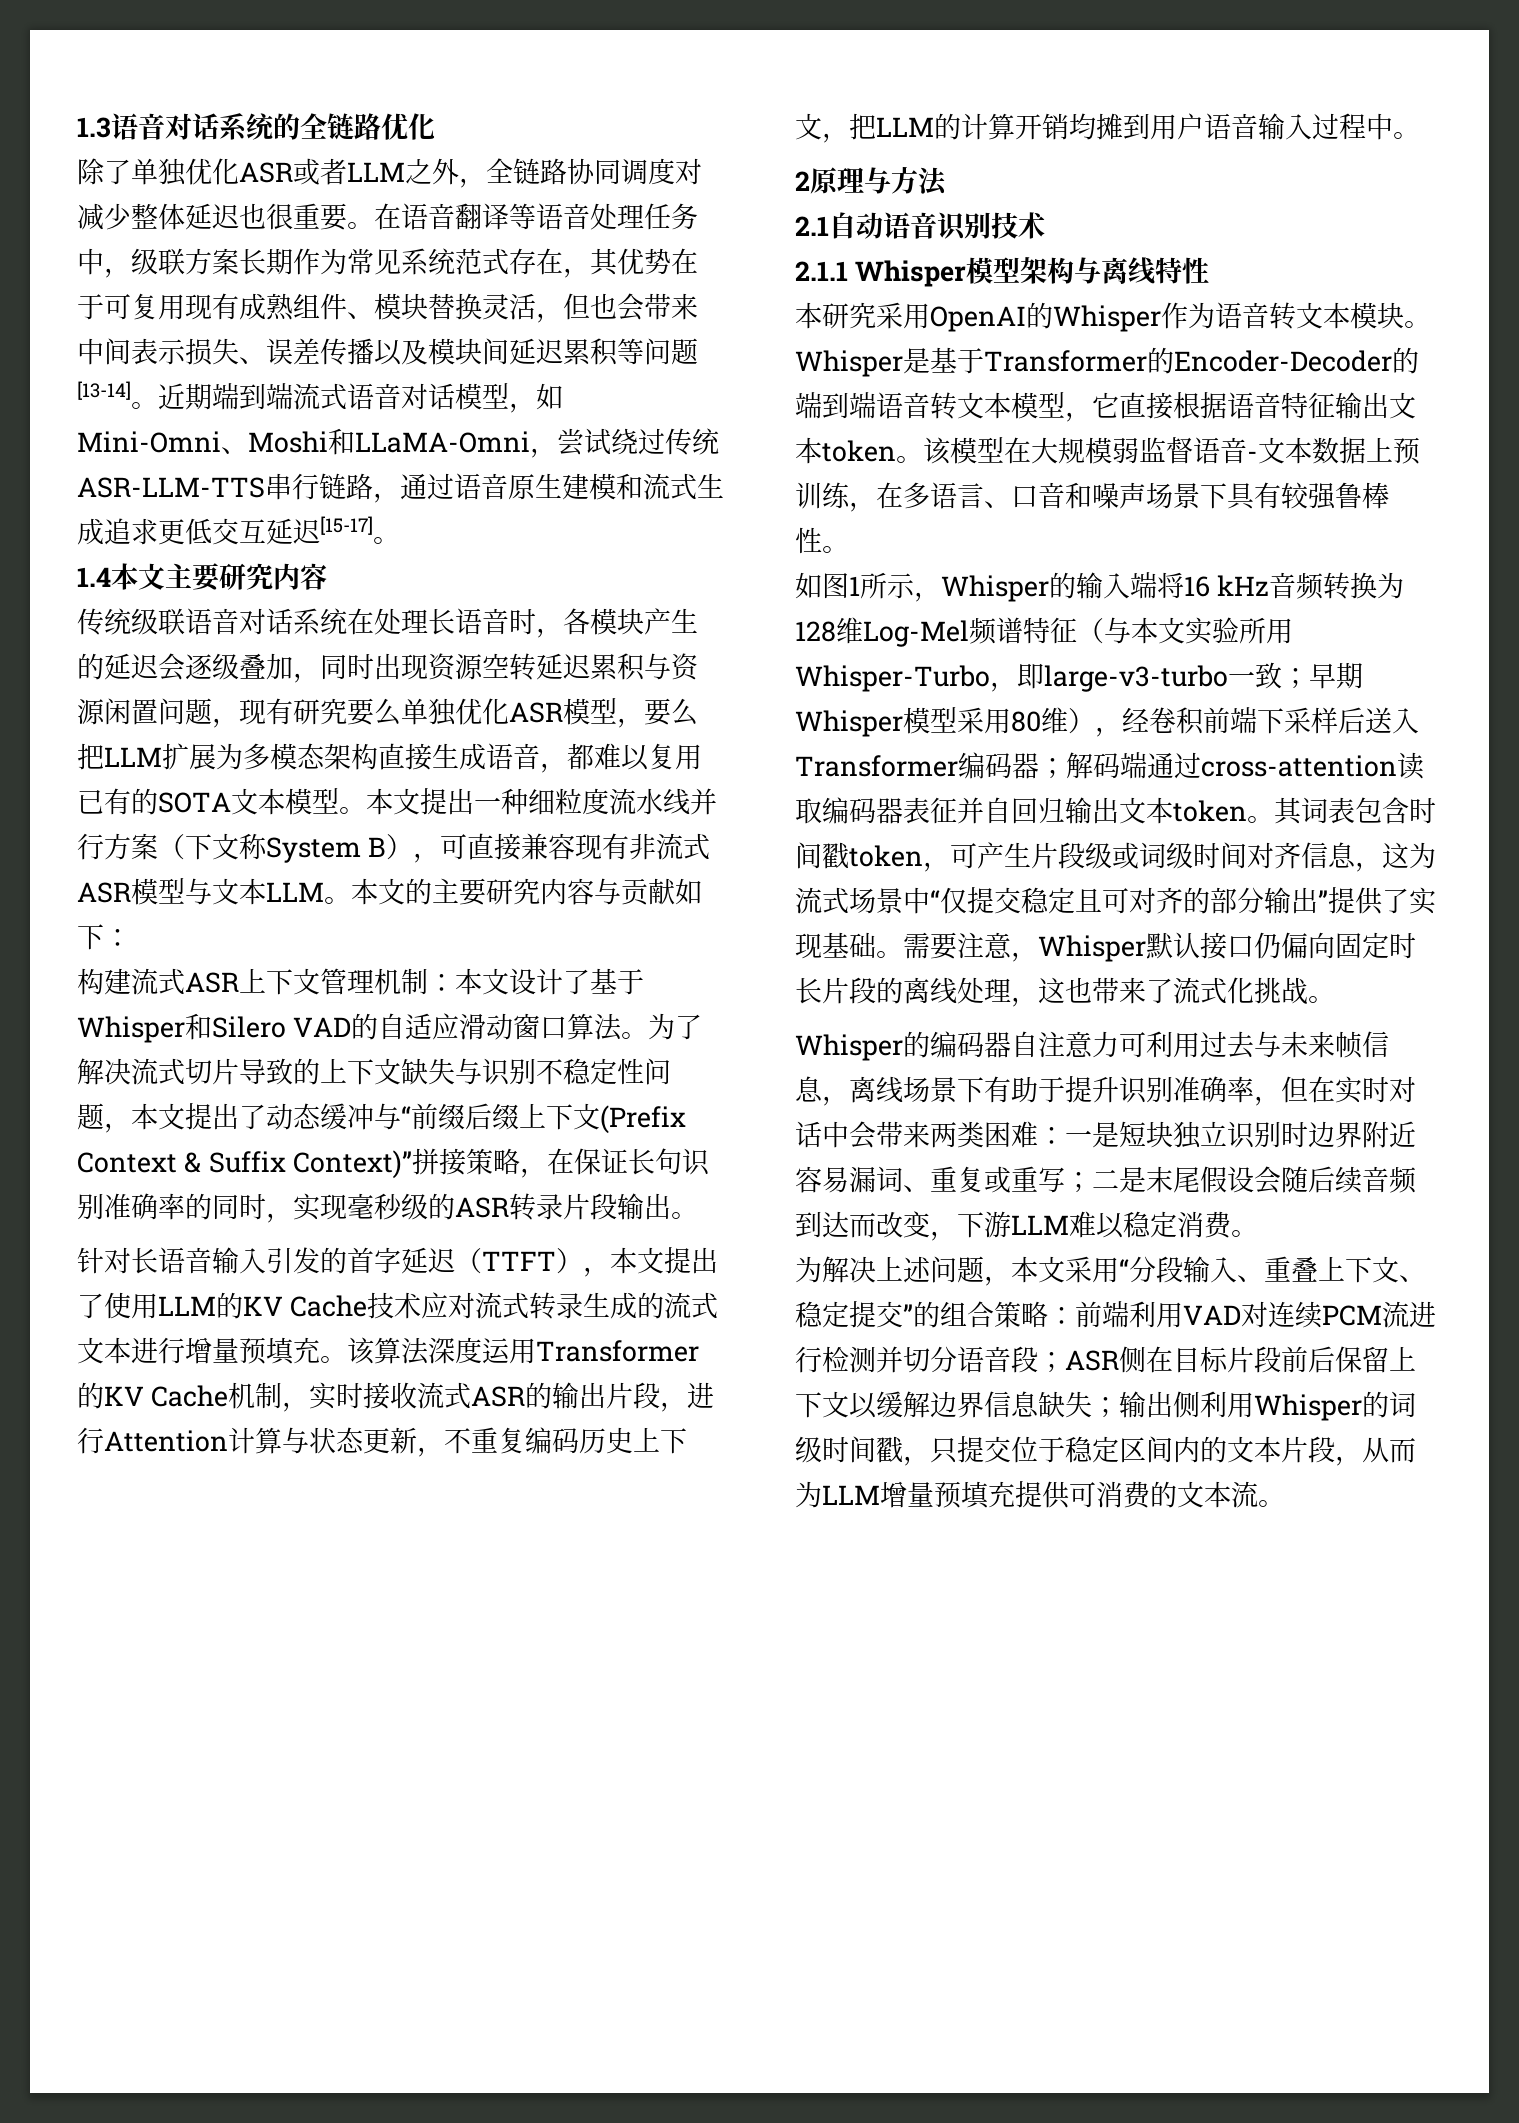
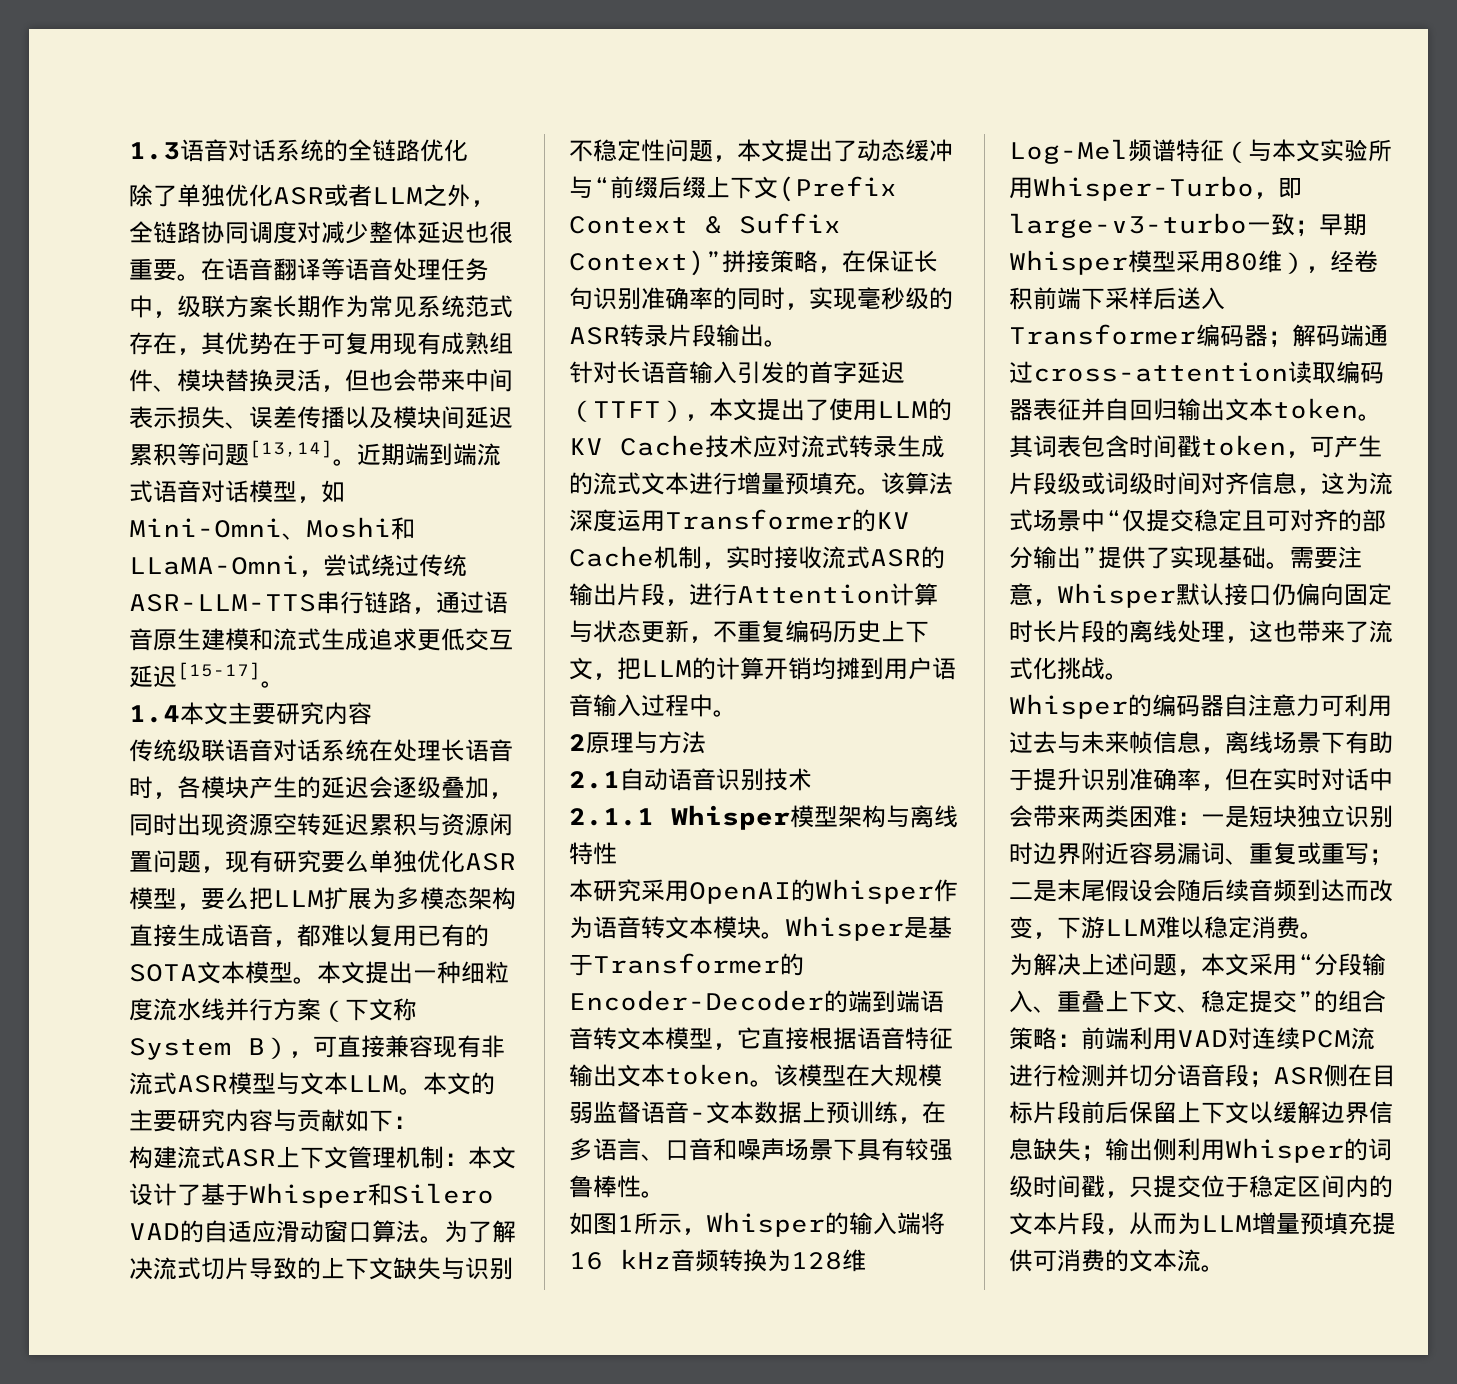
- 在语音翻译等语音处理任务中，级联方案长期作为常见系统范式存在，其优势在于可复用现有成熟组件、模块替换灵活，但也会带来中间表示损失、误差传播以及模块间延迟累积等问题[13-14]。
+ 在语音翻译等语音处理任务中，级联方案长期作为常见系统范式存在，其优势在于可复用现有成熟组件、模块替换灵活，但也会带来中间表示损失、误差传播以及模块间延迟累积等问题[13,14]。

